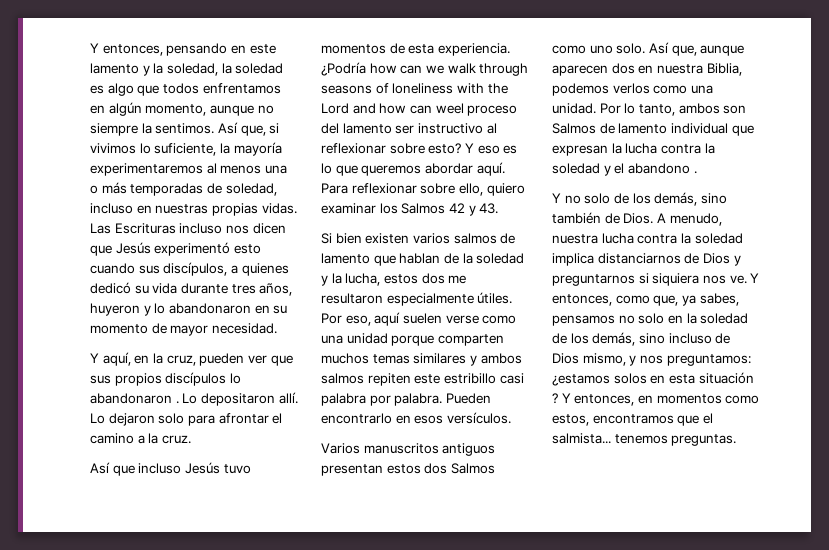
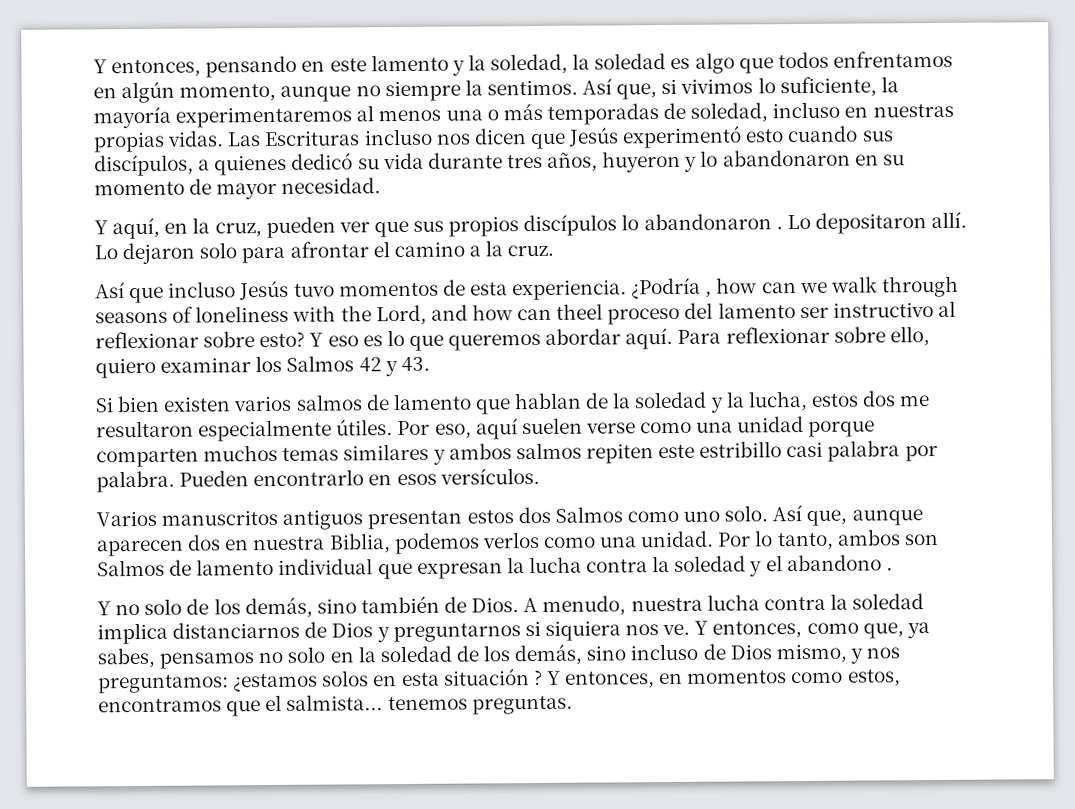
- ¿Podría how can we walk through seasons of loneliness with the Lord and how can weel proceso del lamento ser instructivo al reflexionar sobre esto?
+ ¿Podría , how can we walk through seasons of loneliness with the Lord, and how can theel proceso del lamento ser instructivo al reflexionar sobre esto?

